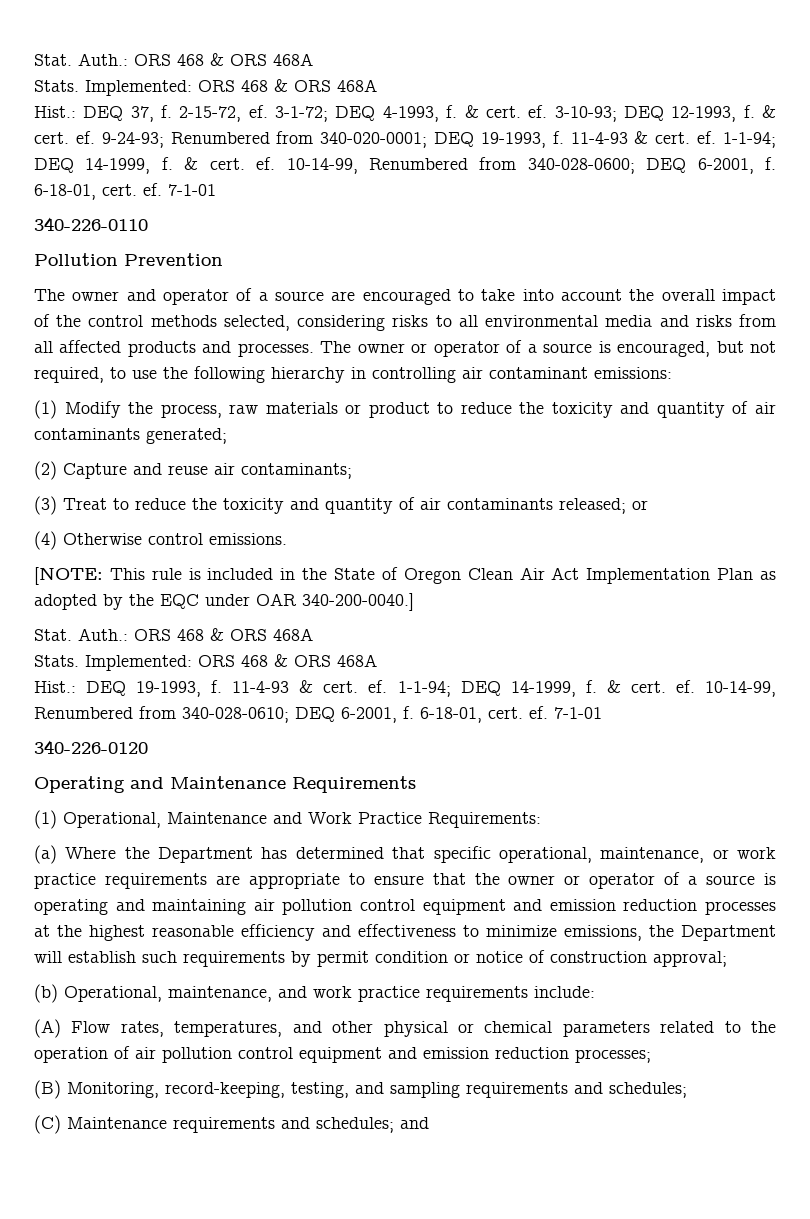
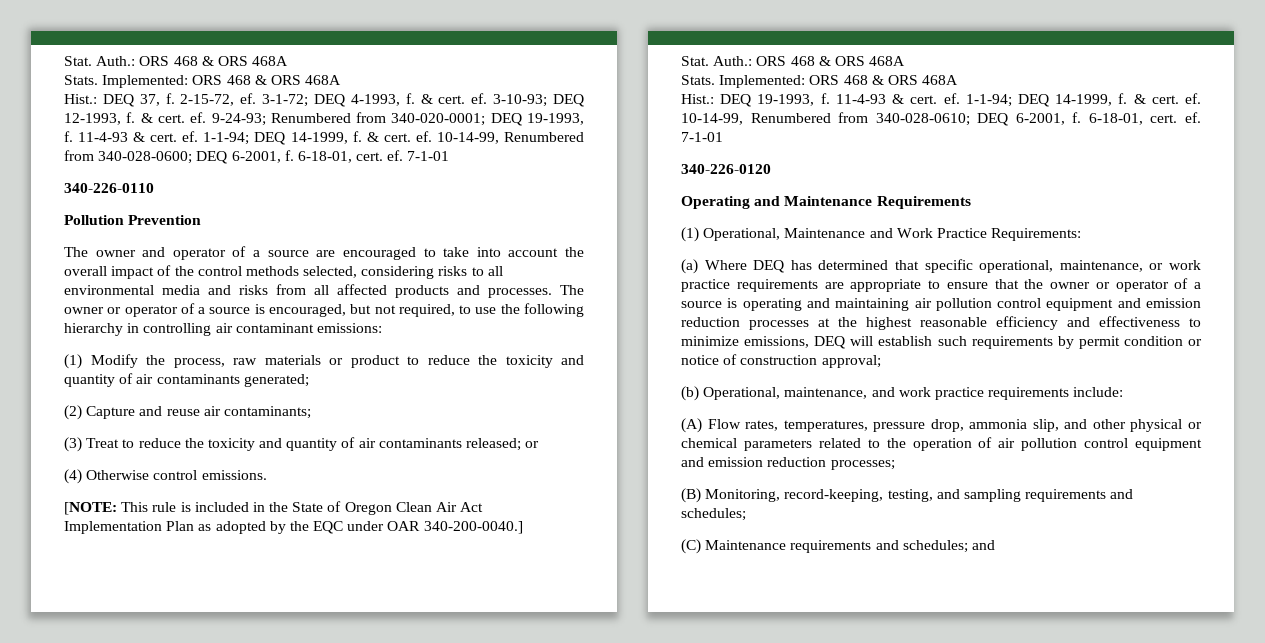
- (a) Where the Department has determined that specific operational, maintenance, or work practice requirements are appropriate to ensure that the owner or operator of a source is operating and maintaining air pollution control equipment and emission reduction processes at the highest reasonable efficiency and effectiveness to minimize emissions, the Department will establish such requirements by permit condition or notice of construction approval;
+ (a) Where DEQ has determined that specific operational, maintenance, or work practice requirements are appropriate to ensure that the owner or operator of a source is operating and maintaining air pollution control equipment and emission reduction processes at the highest reasonable efficiency and effectiveness to minimize emissions, DEQ will establish such requirements by permit condition or notice of construction approval;
- (A) Flow rates, temperatures, and other physical or chemical parameters related to the operation of air pollution control equipment and emission reduction processes;
+ (A) Flow rates, temperatures, pressure drop, ammonia slip, and other physical or chemical parameters related to the operation of air pollution control equipment and emission reduction processes;

